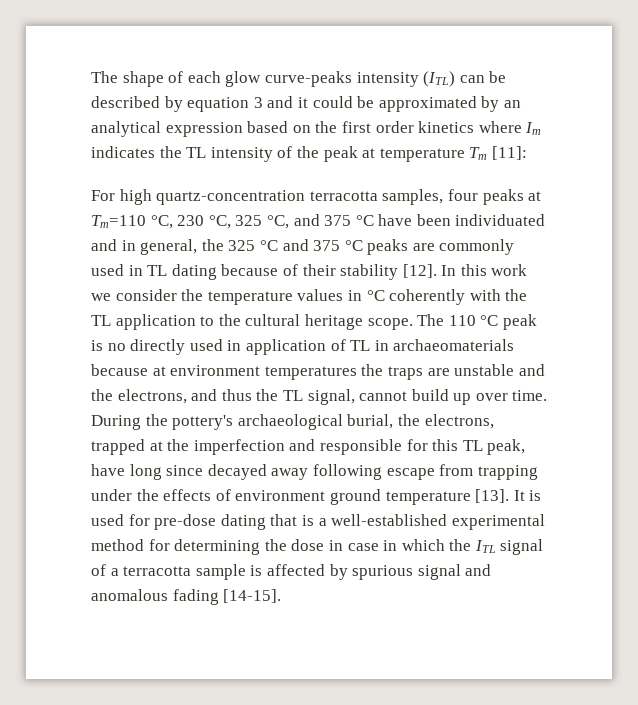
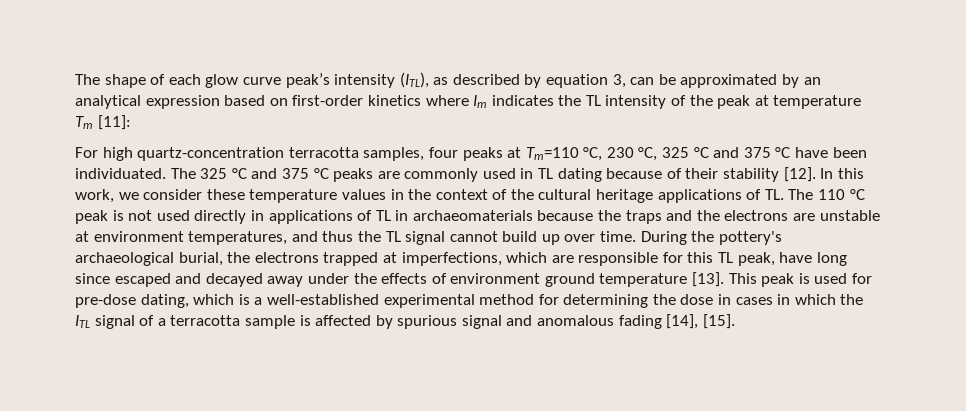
- The shape of each glow curve-peaks intensity (ITL) can be described by equation 3 and it could be approximated by an analytical expression based on the first order kinetics where Im indicates the TL intensity of the peak at temperature Tm [11]:
+ The shape of each glow curve peak’s intensity (ITL), as described by equation 3, can be approximated by an analytical expression based on first-order kinetics where Im indicates the TL intensity of the peak at temperature Tm [11]:
- For high quartz-concentration terracotta samples, four peaks at Tm=110 °C, 230 °C, 325 °C, and 375 °C have been individuated and in general, the 325 °C and 375 °C peaks are commonly used in TL dating because of their stability [12].
+ For high quartz-concentration terracotta samples, four peaks at Tm=110 °C, 230 °C, 325 °C and 375 °C have been individuated. The 325 °C and 375 °C peaks are commonly used in TL dating because of their stability [12].
- In this work we consider the temperature values in °C coherently with the TL application to the cultural heritage scope. The 110 °C peak is no directly used in application of TL in archaeomaterials because at environment temperatures the traps are unstable and the electrons, and thus the TL signal, cannot build up over time.
+ In this work, we consider these temperature values in the context of the cultural heritage applications of TL. The 110 °C peak is not used directly in applications of TL in archaeomaterials because the traps and the electrons are unstable at environment temperatures, and thus the TL signal cannot build up over time.
- During the pottery's archaeological burial, the electrons, trapped at the imperfection and responsible for this TL peak, have long since decayed away following escape from trapping under the effects of environment ground temperature [13].
+ During the pottery's archaeological burial, the electrons trapped at imperfections, which are responsible for this TL peak, have long since escaped and decayed away under the effects of environment ground temperature [13].
- It is used for pre-dose dating that is a well-established experimental method for determining the dose in case in which the ITL signal of a terracotta sample is affected by spurious signal and anomalous fading [14-15].
+ This peak is used for pre-dose dating, which is a well-established experimental method for determining the dose in cases in which the ITL signal of a terracotta sample is affected by spurious signal and anomalous fading [14], [15].

